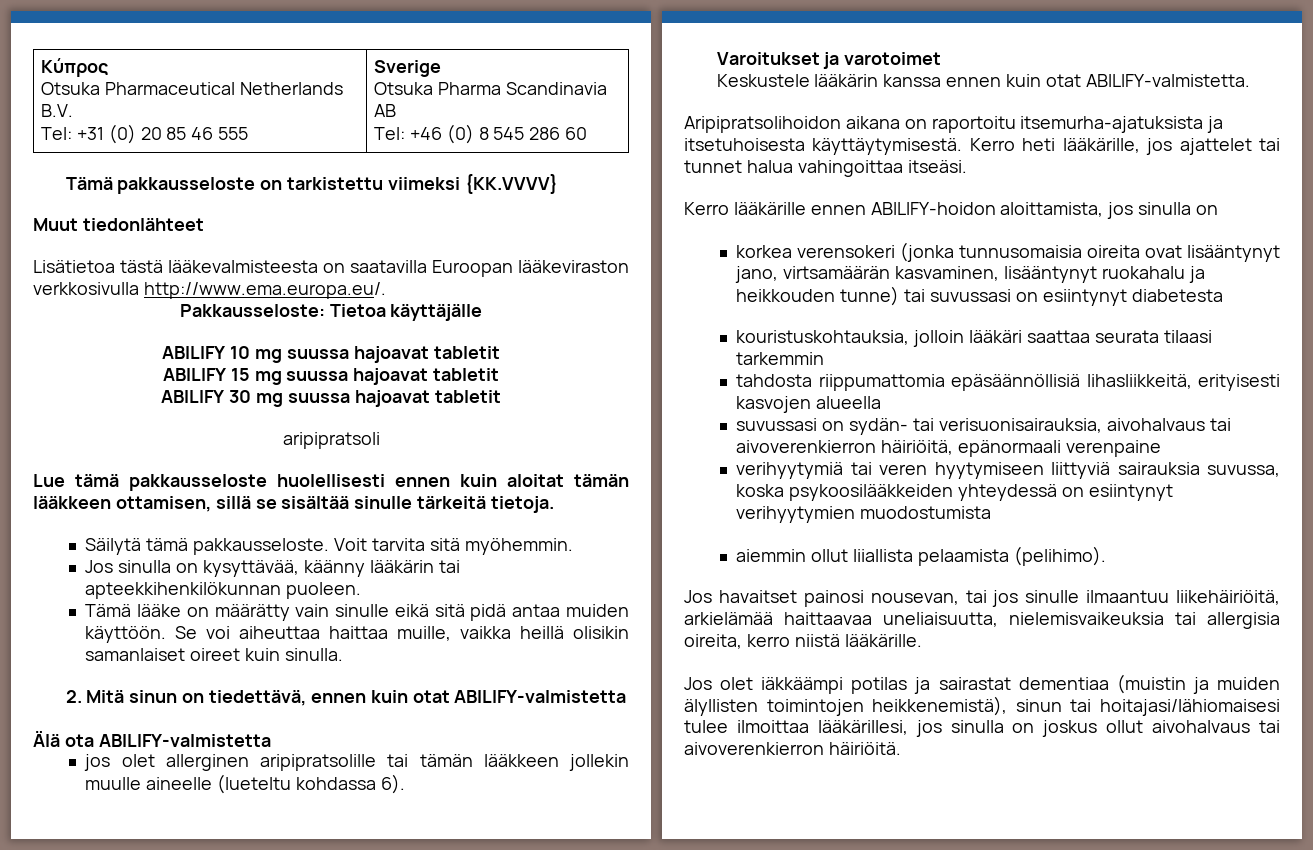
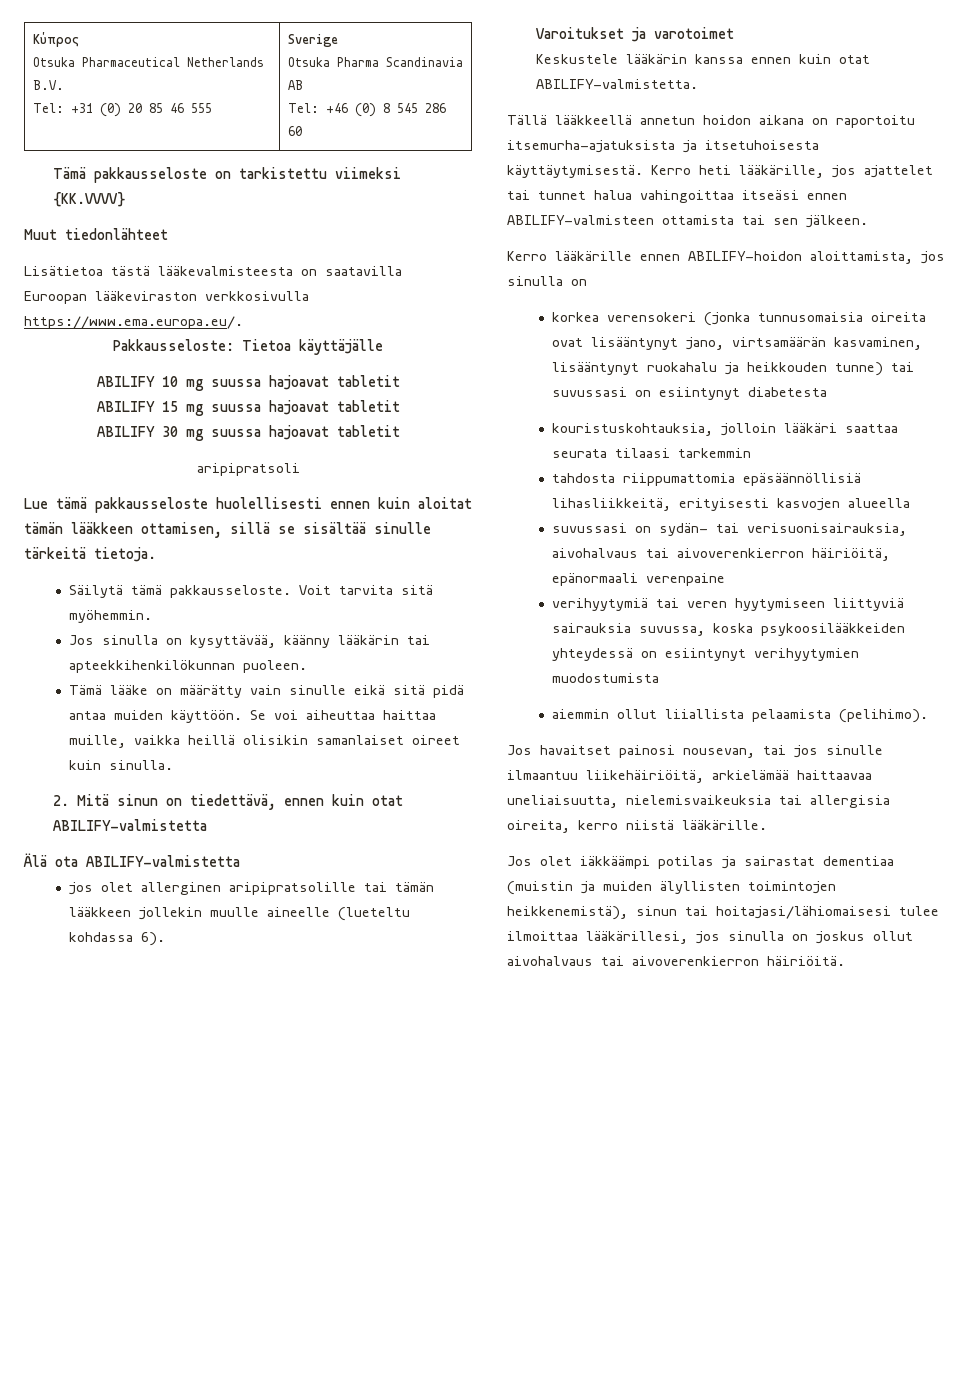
- Lisätietoa tästä lääkevalmisteesta on saatavilla Euroopan lääkeviraston verkkosivulla http://www.ema.europa.eu/.
+ Lisätietoa tästä lääkevalmisteesta on saatavilla Euroopan lääkeviraston verkkosivulla https://www.ema.europa.eu/.
- Aripipratsolihoidon aikana on raportoitu itsemurha-ajatuksista ja itsetuhoisesta käyttäytymisestä.
+ Tällä lääkkeellä annetun hoidon aikana on raportoitu itsemurha-ajatuksista ja itsetuhoisesta käyttäytymisestä.
- Kerro heti lääkärille, jos ajattelet tai tunnet halua vahingoittaa itseäsi.
+ Kerro heti lääkärille, jos ajattelet tai tunnet halua vahingoittaa itseäsi ennen ABILIFY-valmisteen ottamista tai sen jälkeen.

